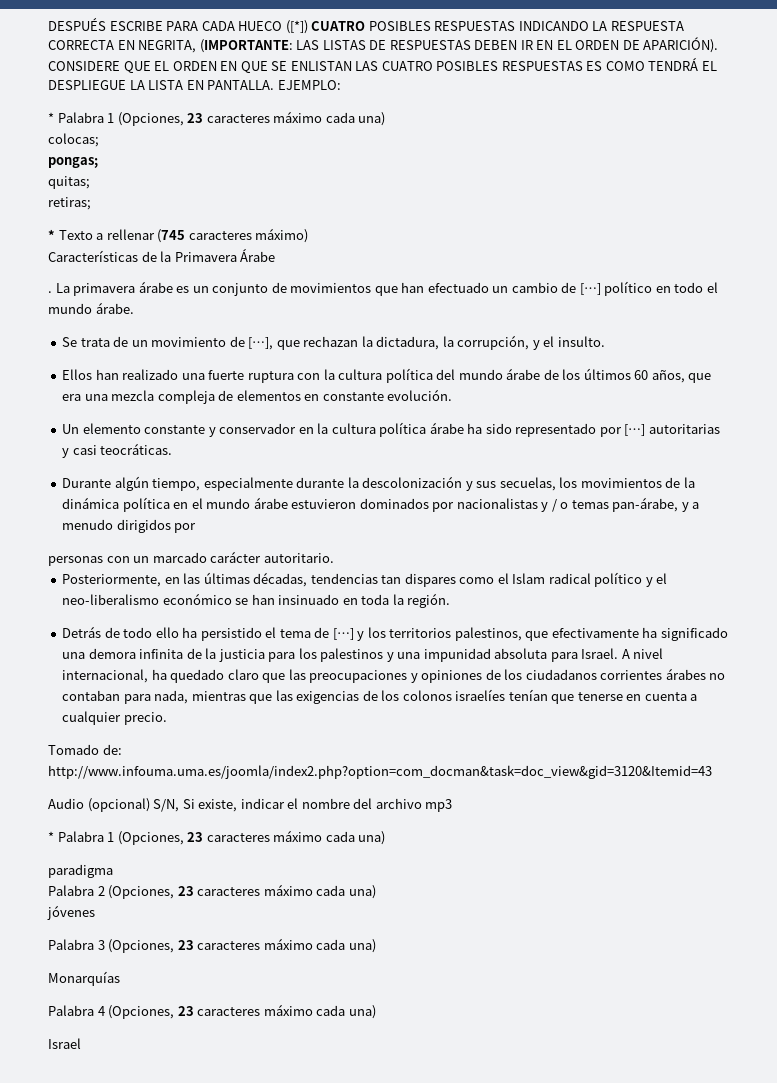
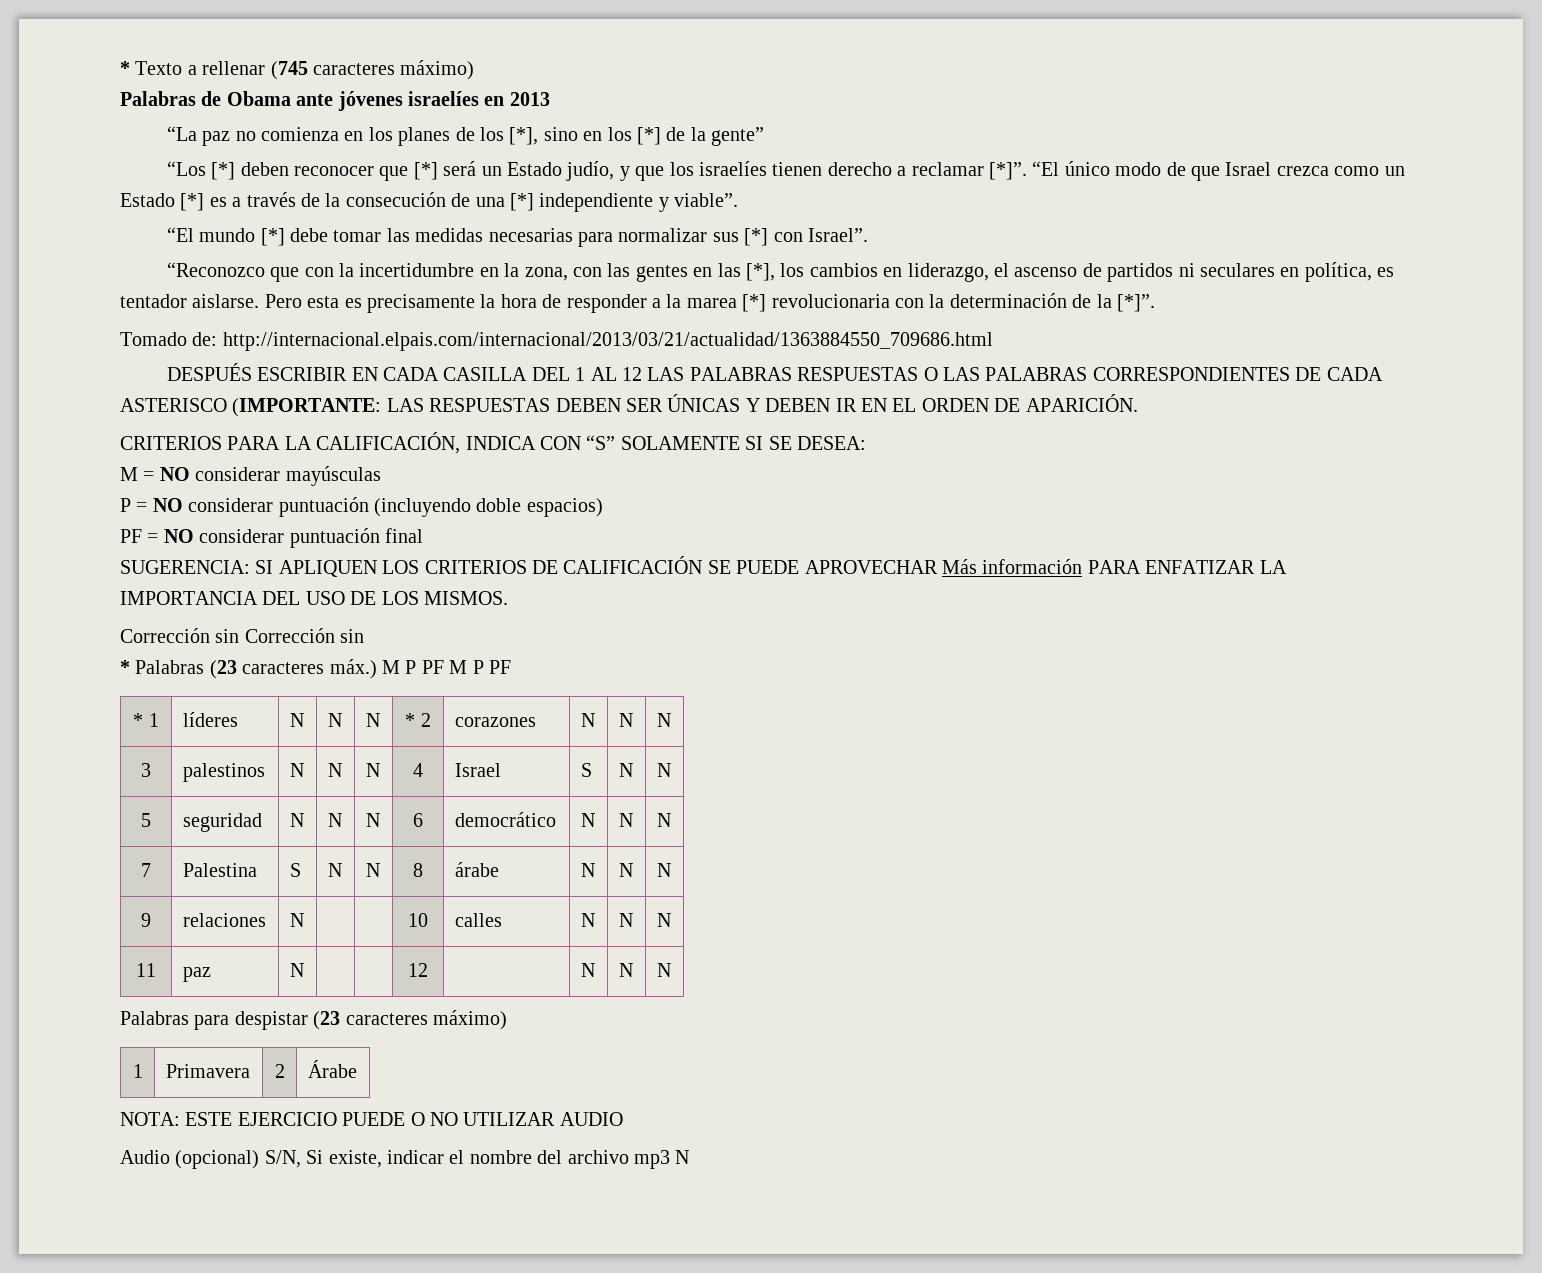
- DESPUÉS ESCRIBE PARA CADA HUECO ([*]) CUATRO POSIBLES RESPUESTAS INDICANDO LA RESPUESTA CORRECTA EN NEGRITA, (IMPORTANTE: LAS LISTAS DE RESPUESTAS DEBEN IR EN EL ORDEN DE APARICIÓN). CONSIDERE QUE EL ORDEN EN QUE SE ENLISTAN LAS CUATRO POSIBLES RESPUESTAS ES COMO TENDRÁ EL DESPLIEGUE LA LISTA EN PANTALLA. EJEMPLO:
- * Palabra 1 (Opciones, 23 caracteres máximo cada una)
- colocas;
- pongas;
- quitas;
- retiras;
- Características de la Primavera Árabe
- . La primavera árabe es un conjunto de movimientos que han efectuado un cambio de […] político en todo el mundo árabe.
- Se trata de un movimiento de […], que rechazan la dictadura, la corrupción, y el insulto.
- Ellos han realizado una fuerte ruptura con la cultura política del mundo árabe de los últimos 60 años, que era una mezcla compleja de elementos en constante evolución.
- Un elemento constante y conservador en la cultura política árabe ha sido representado por […] autoritarias y casi teocráticas.
- Durante algún tiempo, especialmente durante la descolonización y sus secuelas, los movimientos de la dinámica política en el mundo árabe estuvieron dominados por nacionalistas y / o temas pan-árabe, y a menudo dirigidos por
- personas con un marcado carácter autoritario.
- Posteriormente, en las últimas décadas, tendencias tan dispares como el Islam radical político y el neo-liberalismo económico se han insinuado en toda la región.
- Detrás de todo ello ha persistido el tema de […] y los territorios palestinos, que efectivamente ha significado una demora infinita de la justicia para los palestinos y una impunidad absoluta para Israel. A nivel internacional, ha quedado claro que las preocupaciones y opiniones de los ciudadanos corrientes árabes no contaban para nada, mientras que las exigencias de los colonos israelíes tenían que tenerse en cuenta a cualquier precio.
- Tomado de: http://www.infouma.uma.es/joomla/index2.php?option=com_docman&task=doc_view&gid=3120&Itemid=43
+ Palabras de Obama ante jóvenes israelíes en 2013
+ “La paz no comienza en los planes de los [*], sino en los [*] de la gente”
+ “Los [*] deben reconocer que [*] será un Estado judío, y que los israelíes tienen derecho a reclamar [*]”. “El único modo de que Israel crezca como un Estado [*] es a través de la consecución de una [*] independiente y viable”.
+ “El mundo [*] debe tomar las medidas necesarias para normalizar sus [*] con Israel”.
+ “Reconozco que con la incertidumbre en la zona, con las gentes en las [*], los cambios en liderazgo, el ascenso de partidos ni seculares en política, es tentador aislarse. Pero esta es precisamente la hora de responder a la marea [*] revolucionaria con la determinación de la [*]”.
+ Tomado de: http://internacional.elpais.com/internacional/2013/03/21/actualidad/1363884550_709686.html
+ DESPUÉS ESCRIBIR EN CADA CASILLA DEL 1 AL 12 LAS PALABRAS RESPUESTAS O LAS PALABRAS CORRESPONDIENTES DE CADA ASTERISCO (IMPORTANTE: LAS RESPUESTAS DEBEN SER ÚNICAS Y DEBEN IR EN EL ORDEN DE APARICIÓN.
+ CRITERIOS PARA LA CALIFICACIÓN, INDICA CON “S” SOLAMENTE SI SE DESEA:
+ M = NO considerar mayúsculas
+ P = NO considerar puntuación (incluyendo doble espacios)
+ PF = NO considerar puntuación final
+ SUGERENCIA: SI APLIQUEN LOS CRITERIOS DE CALIFICACIÓN SE PUEDE APROVECHAR Más información PARA ENFATIZAR LA IMPORTANCIA DEL USO DE LOS MISMOS.
+ Corrección sin Corrección sin
+ * Palabras (23 caracteres máx.) M P PF M P PF
+ * 1 | líderes | N | N | N | * 2 | corazones | N | N | N
+ 3 | palestinos | N | N | N | 4 | Israel | S | N | N
+ 5 | seguridad | N | N | N | 6 | democrático | N | N | N
+ 7 | Palestina | S | N | N | 8 | árabe | N | N | N
+ 9 | relaciones | N | | | 10 | calles | N | N | N
+ 11 | paz | N | | | 12 | | N | N | N
+ Palabras para despistar (23 caracteres máximo)
+ 1 | Primavera | 2 | Árabe
+ NOTA: ESTE EJERCICIO PUEDE O NO UTILIZAR AUDIO
- Audio (opcional) S/N, Si existe, indicar el nombre del archivo mp3
- * Palabra 1 (Opciones, 23 caracteres máximo cada una)
- paradigma
- Palabra 2 (Opciones, 23 caracteres máximo cada una)
- jóvenes
- Palabra 3 (Opciones, 23 caracteres máximo cada una)
- Monarquías
- Palabra 4 (Opciones, 23 caracteres máximo cada una)
- Israel
+ Audio (opcional) S/N, Si existe, indicar el nombre del archivo mp3 N

